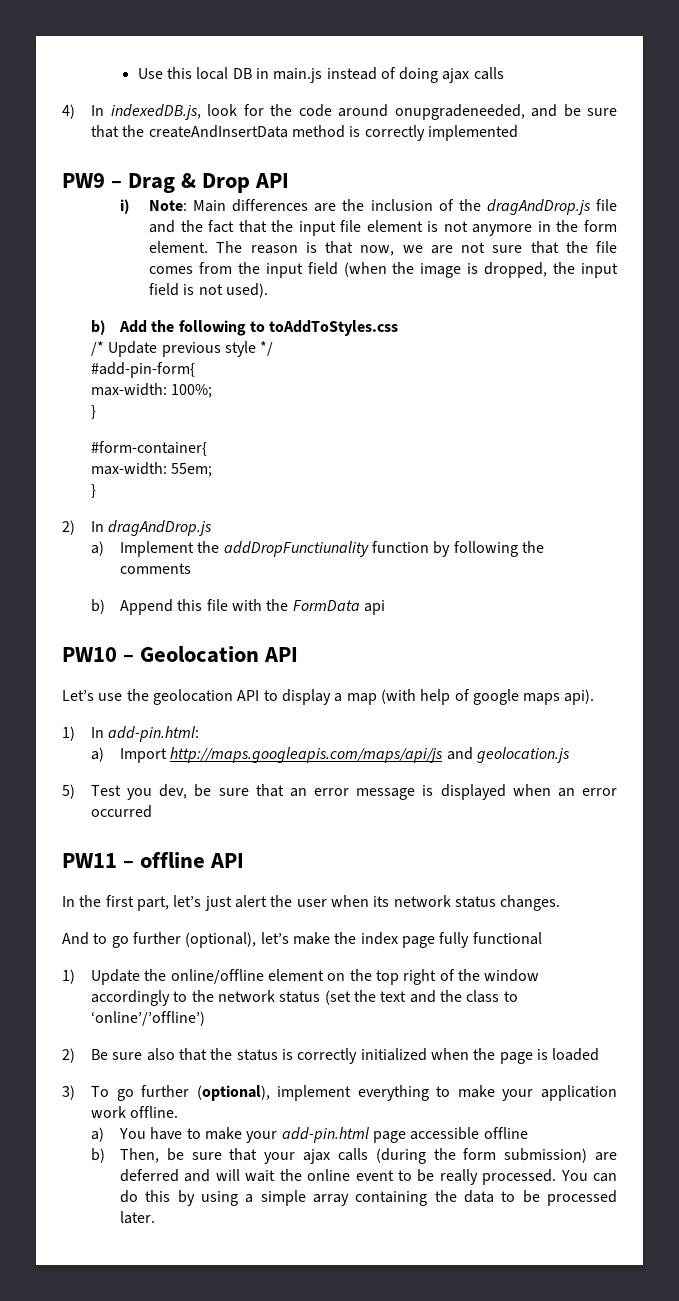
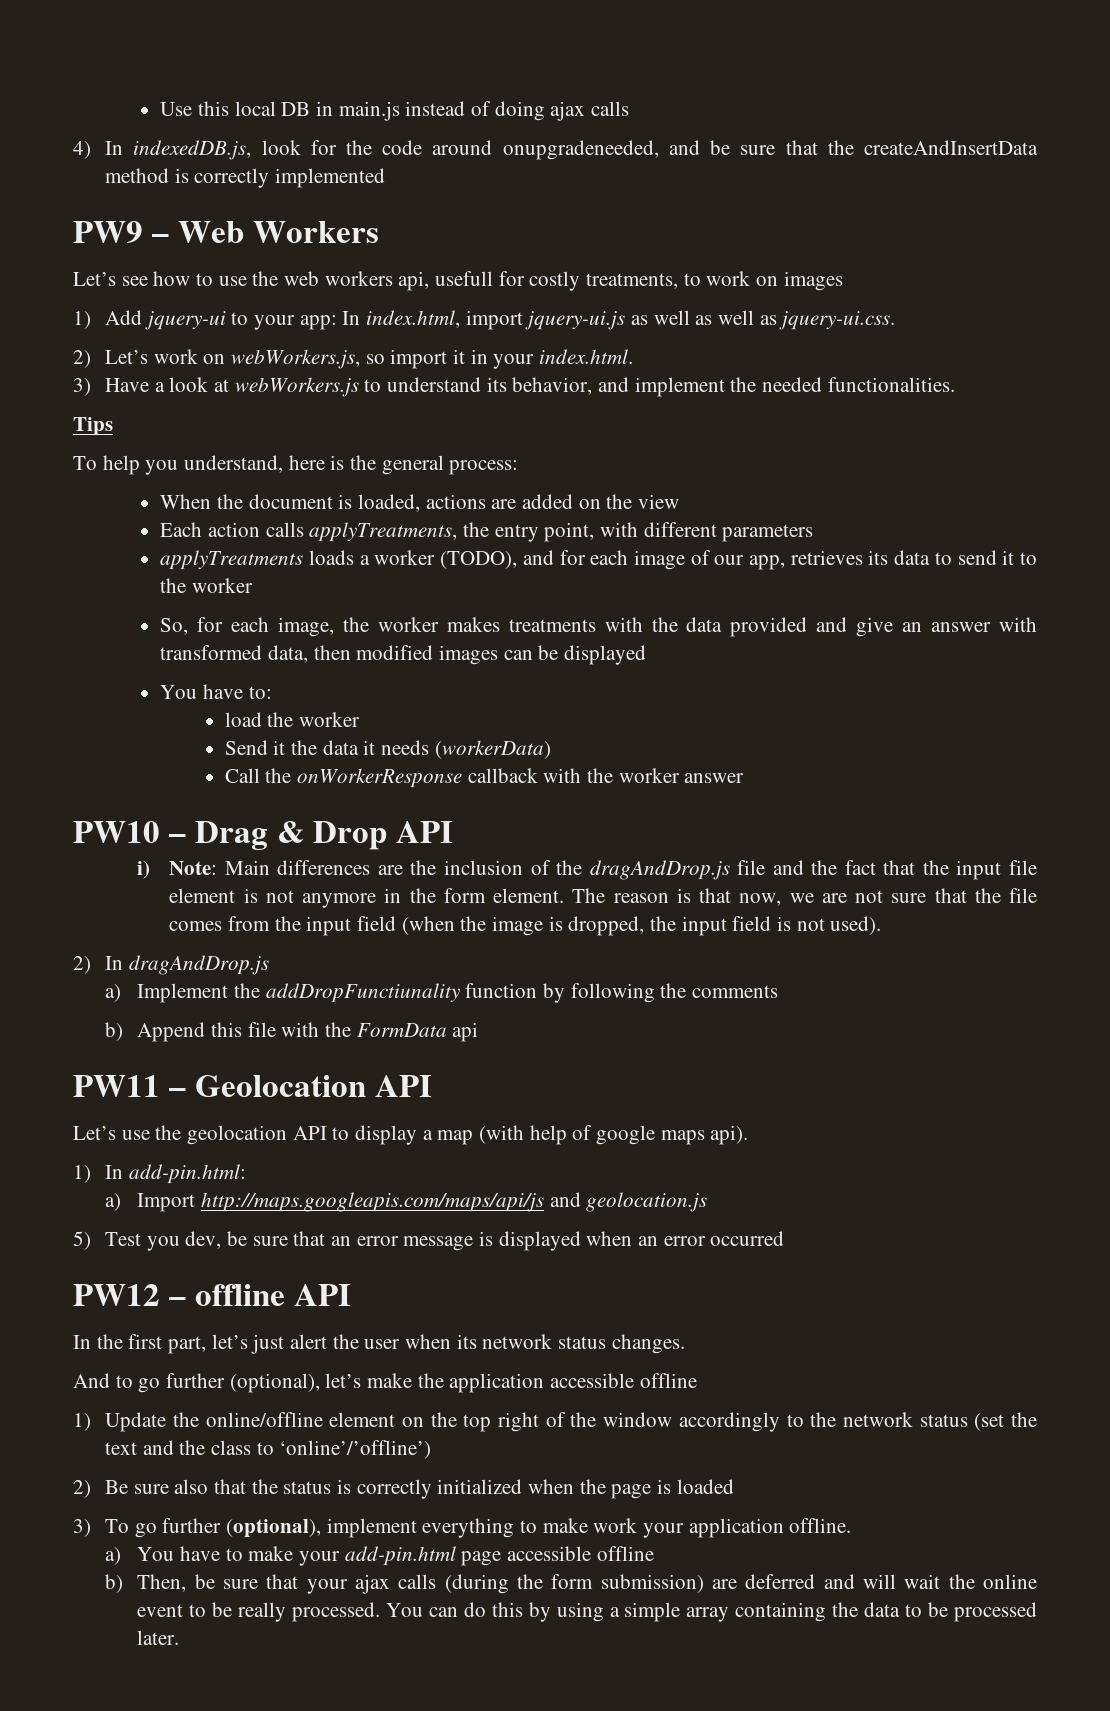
- PW9 – Drag & Drop API
+ PW9 – Web Workers
+ Let’s see how to use the web workers api, usefull for costly treatments, to work on images
+ 1) Add jquery-ui to your app: In index.html, import jquery-ui.js as well as well as jquery-ui.css.
+ 2) Let’s work on webWorkers.js, so import it in your index.html.
+ 3) Have a look at webWorkers.js to understand its behavior, and implement the needed functionalities.
+ Tips
+ To help you understand, here is the general process:
+ When the document is loaded, actions are added on the view
+ Each action calls applyTreatments, the entry point, with different parameters
+ applyTreatments loads a worker (TODO), and for each image of our app, retrieves its data to send it to the worker
+ So, for each image, the worker makes treatments with the data provided and give an answer with transformed data, then modified images can be displayed
+ You have to:
+ load the worker
+ Send it the data it needs (workerData)
+ Call the onWorkerResponse callback with the worker answer
+ PW10 – Drag & Drop API
- b) Add the following to toAddToStyles.css
- /* Update previous style */
- #add-pin-form{
- max-width: 100%;
- }
- #form-container{
- max-width: 55em;
- }
- PW10 – Geolocation API
+ PW11 – Geolocation API
- PW11 – offline API
+ PW12 – offline API
- And to go further (optional), let’s make the index page fully functional
+ And to go further (optional), let’s make the application accessible offline
- 3) To go further (optional), implement everything to make your application work offline.
+ 3) To go further (optional), implement everything to make work your application offline.

